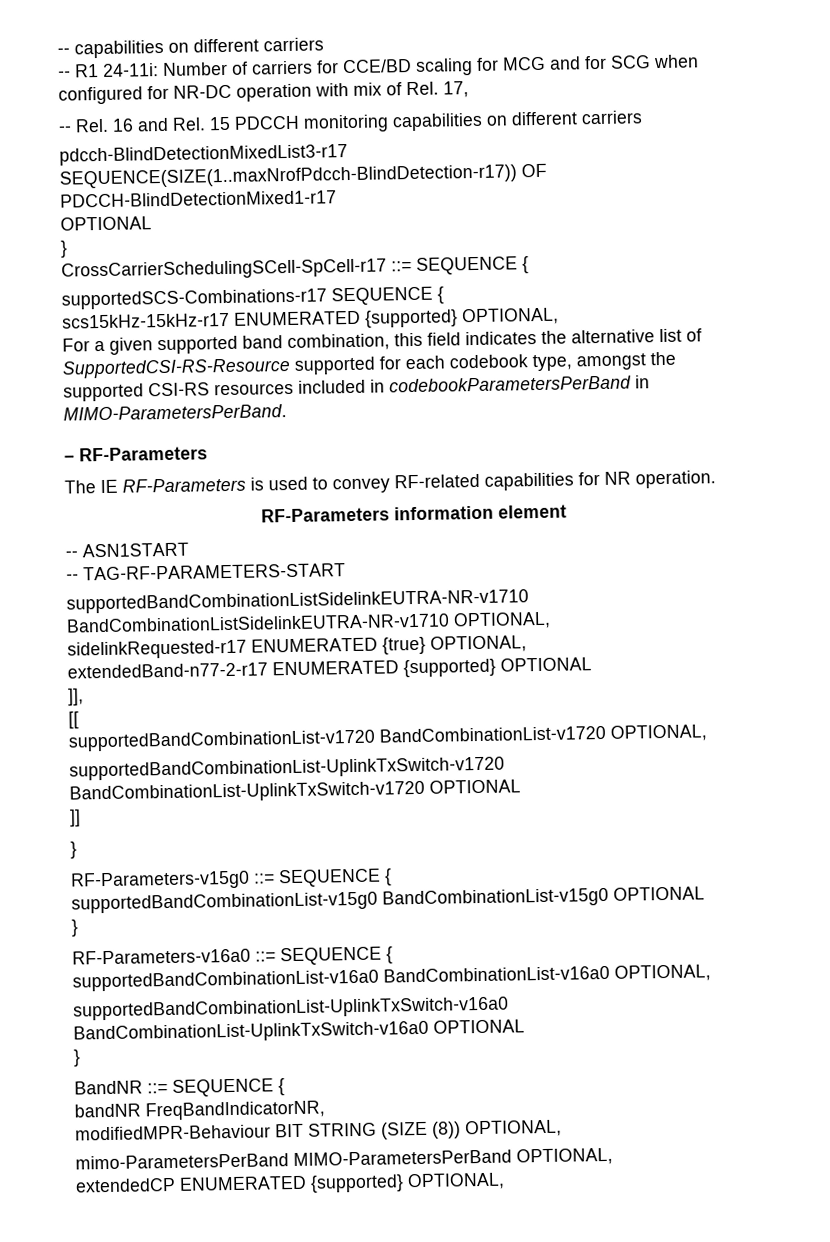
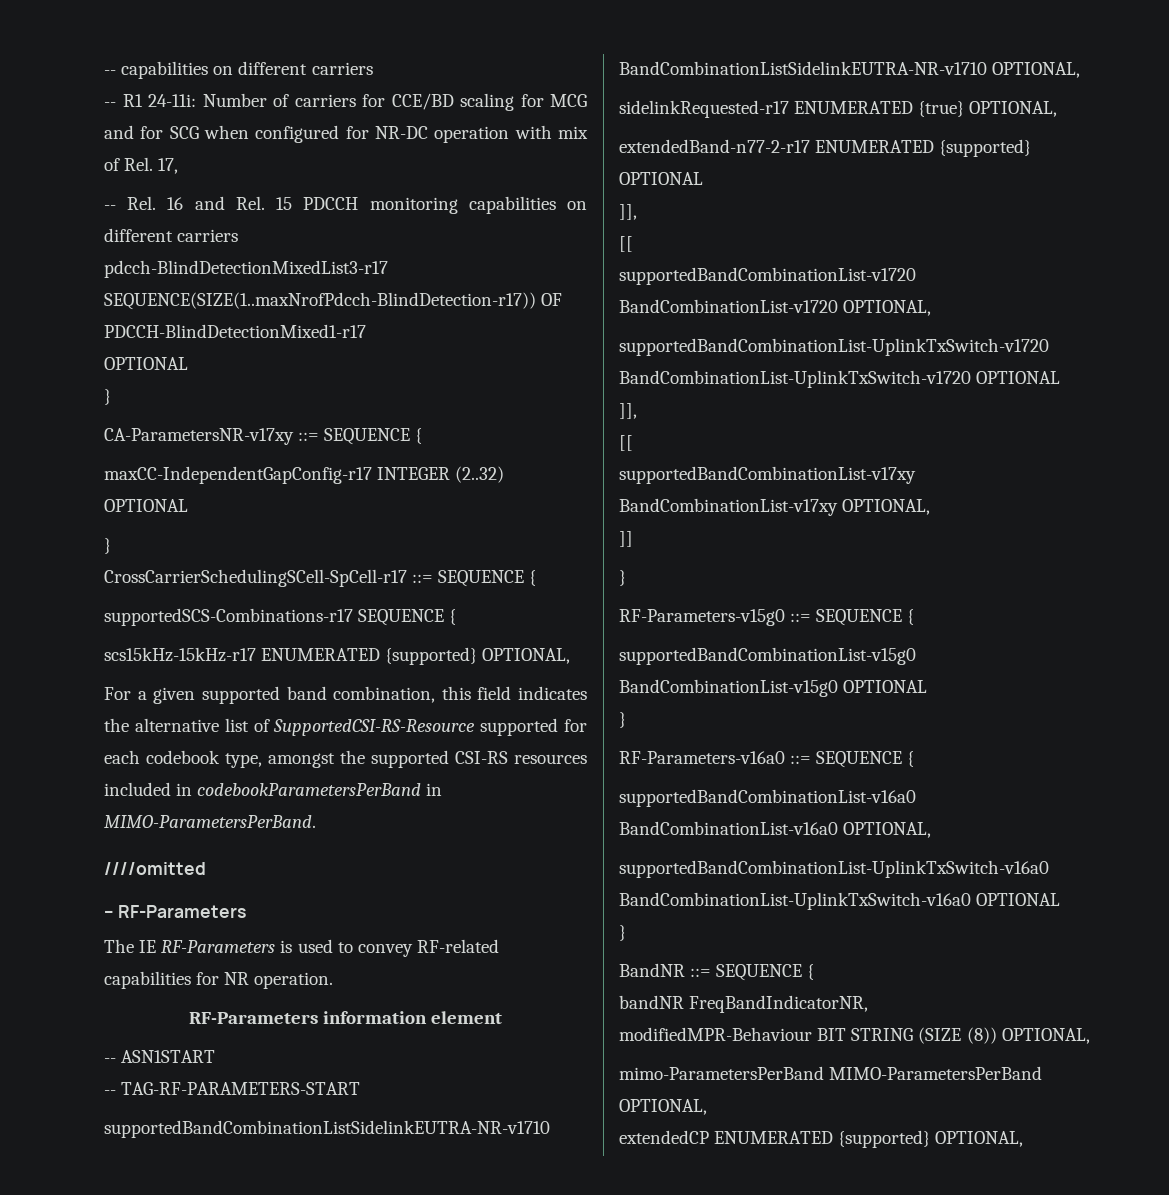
+ CA-ParametersNR-v17xy ::= SEQUENCE {
+ maxCC-IndependentGapConfig-r17 INTEGER (2..32) OPTIONAL
+ }
+ ////omitted
  supportedBandCombinationList-UplinkTxSwitch-v1720 BandCombinationList-UplinkTxSwitch-v1720 OPTIONAL
+ ]],
+ [[
+ supportedBandCombinationList-v17xy BandCombinationList-v17xy OPTIONAL,

